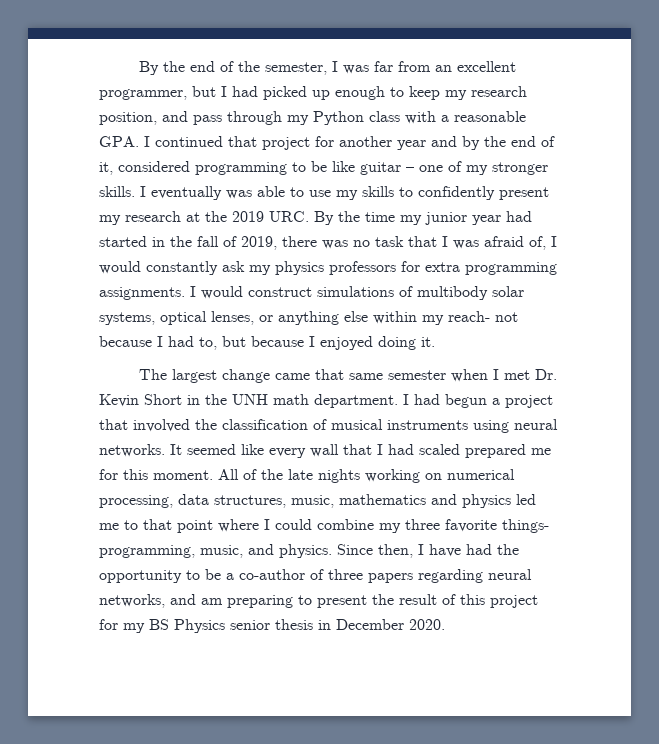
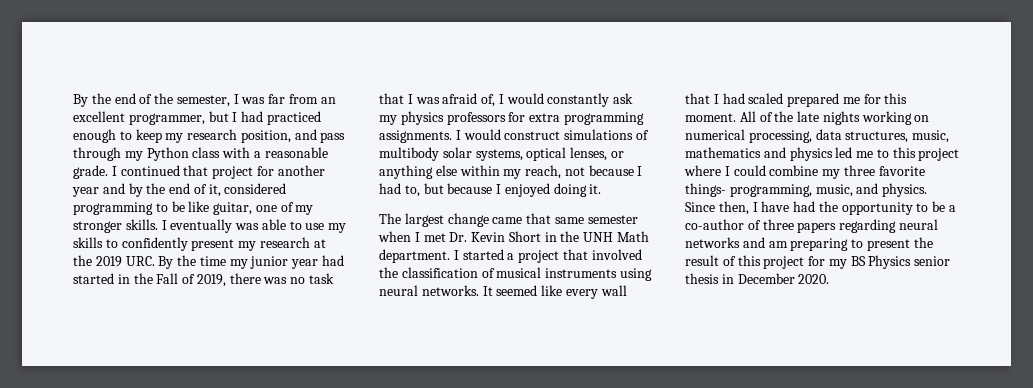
- By the end of the semester, I was far from an excellent programmer, but I had picked up enough to keep my research position, and pass through my Python class with a reasonable GPA. I continued that project for another year and by the end of it, considered programming to be like guitar – one of my stronger skills.
+ By the end of the semester, I was far from an excellent programmer, but I had practiced enough to keep my research position, and pass through my Python class with a reasonable grade. I continued that project for another year and by the end of it, considered programming to be like guitar, one of my stronger skills.
- I eventually was able to use my skills to confidently present my research at the 2019 URC. By the time my junior year had started in the fall of 2019, there was no task that I was afraid of, I would constantly ask my physics professors for extra programming assignments.
+ I eventually was able to use my skills to confidently present my research at the 2019 URC. By the time my junior year had started in the Fall of 2019, there was no task that I was afraid of, I would constantly ask my physics professors for extra programming assignments.
- I would construct simulations of multibody solar systems, optical lenses, or anything else within my reach- not because I had to, but because I enjoyed doing it.
+ I would construct simulations of multibody solar systems, optical lenses, or anything else within my reach, not because I had to, but because I enjoyed doing it.
- The largest change came that same semester when I met Dr. Kevin Short in the UNH math department.
+ The largest change came that same semester when I met Dr. Kevin Short in the UNH Math department.
- I had begun a project that involved the classification of musical instruments using neural networks.
+ I started a project that involved the classification of musical instruments using neural networks.
- All of the late nights working on numerical processing, data structures, music, mathematics and physics led me to that point where I could combine my three favorite things- programming, music, and physics.
+ All of the late nights working on numerical processing, data structures, music, mathematics and physics led me to this project where I could combine my three favorite things- programming, music, and physics.
- Since then, I have had the opportunity to be a co-author of three papers regarding neural networks, and am preparing to present the result of this project for my BS Physics senior thesis in December 2020.
+ Since then, I have had the opportunity to be a co-author of three papers regarding neural networks and am preparing to present the result of this project for my BS Physics senior thesis in December 2020.

